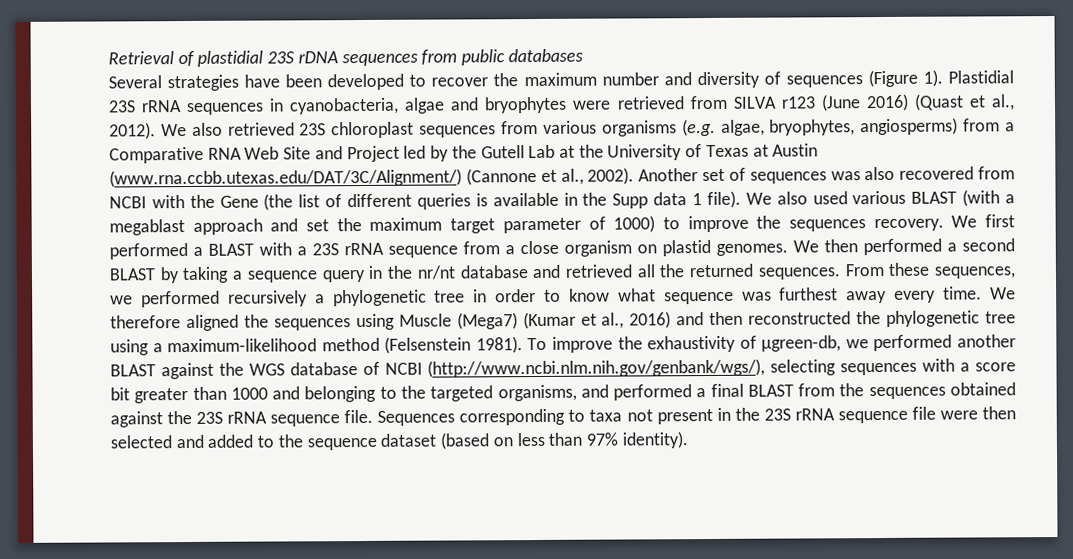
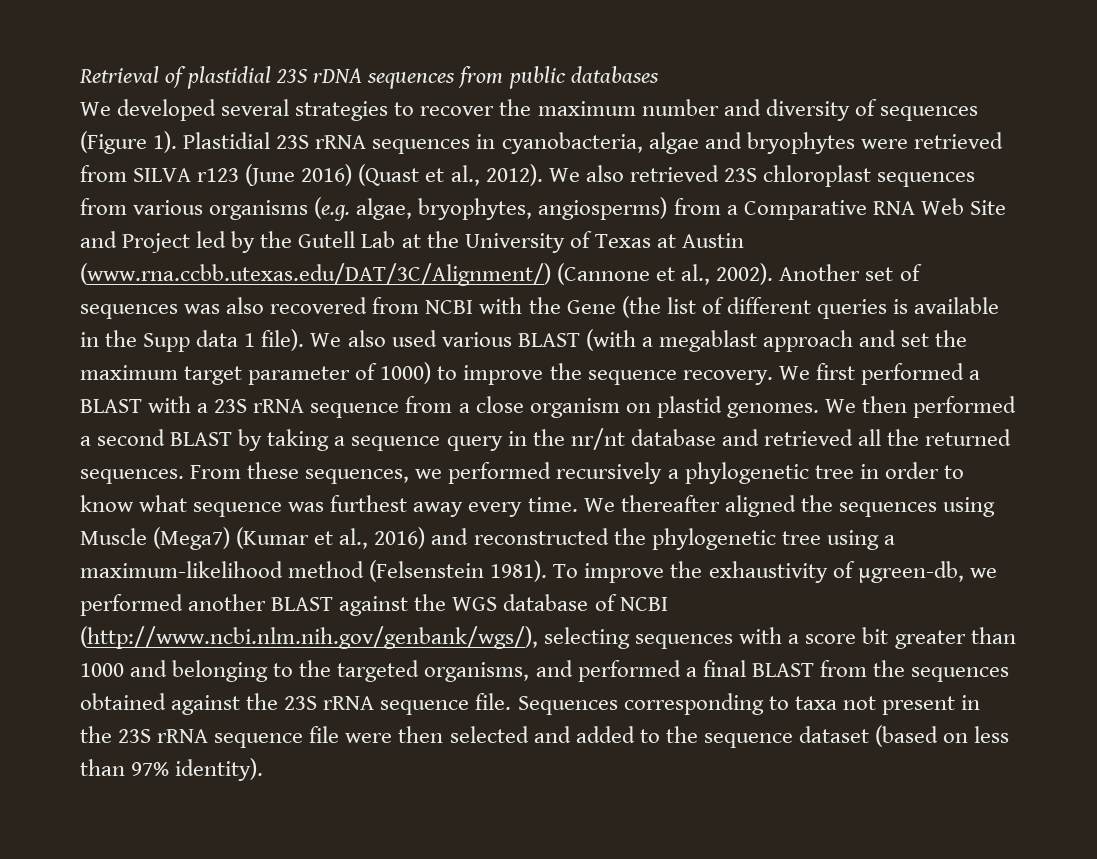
- Several strategies have been developed to recover the maximum number and diversity of sequences (Figure 1).
+ We developed several strategies to recover the maximum number and diversity of sequences (Figure 1).
- We also used various BLAST (with a megablast approach and set the maximum target parameter of 1000) to improve the sequences recovery.
+ We also used various BLAST (with a megablast approach and set the maximum target parameter of 1000) to improve the sequence recovery.
- We therefore aligned the sequences using Muscle (Mega7) (Kumar et al., 2016) and then reconstructed the phylogenetic tree using a maximum-likelihood method (Felsenstein 1981).
+ We thereafter aligned the sequences using Muscle (Mega7) (Kumar et al., 2016) and reconstructed the phylogenetic tree using a maximum-likelihood method (Felsenstein 1981).

